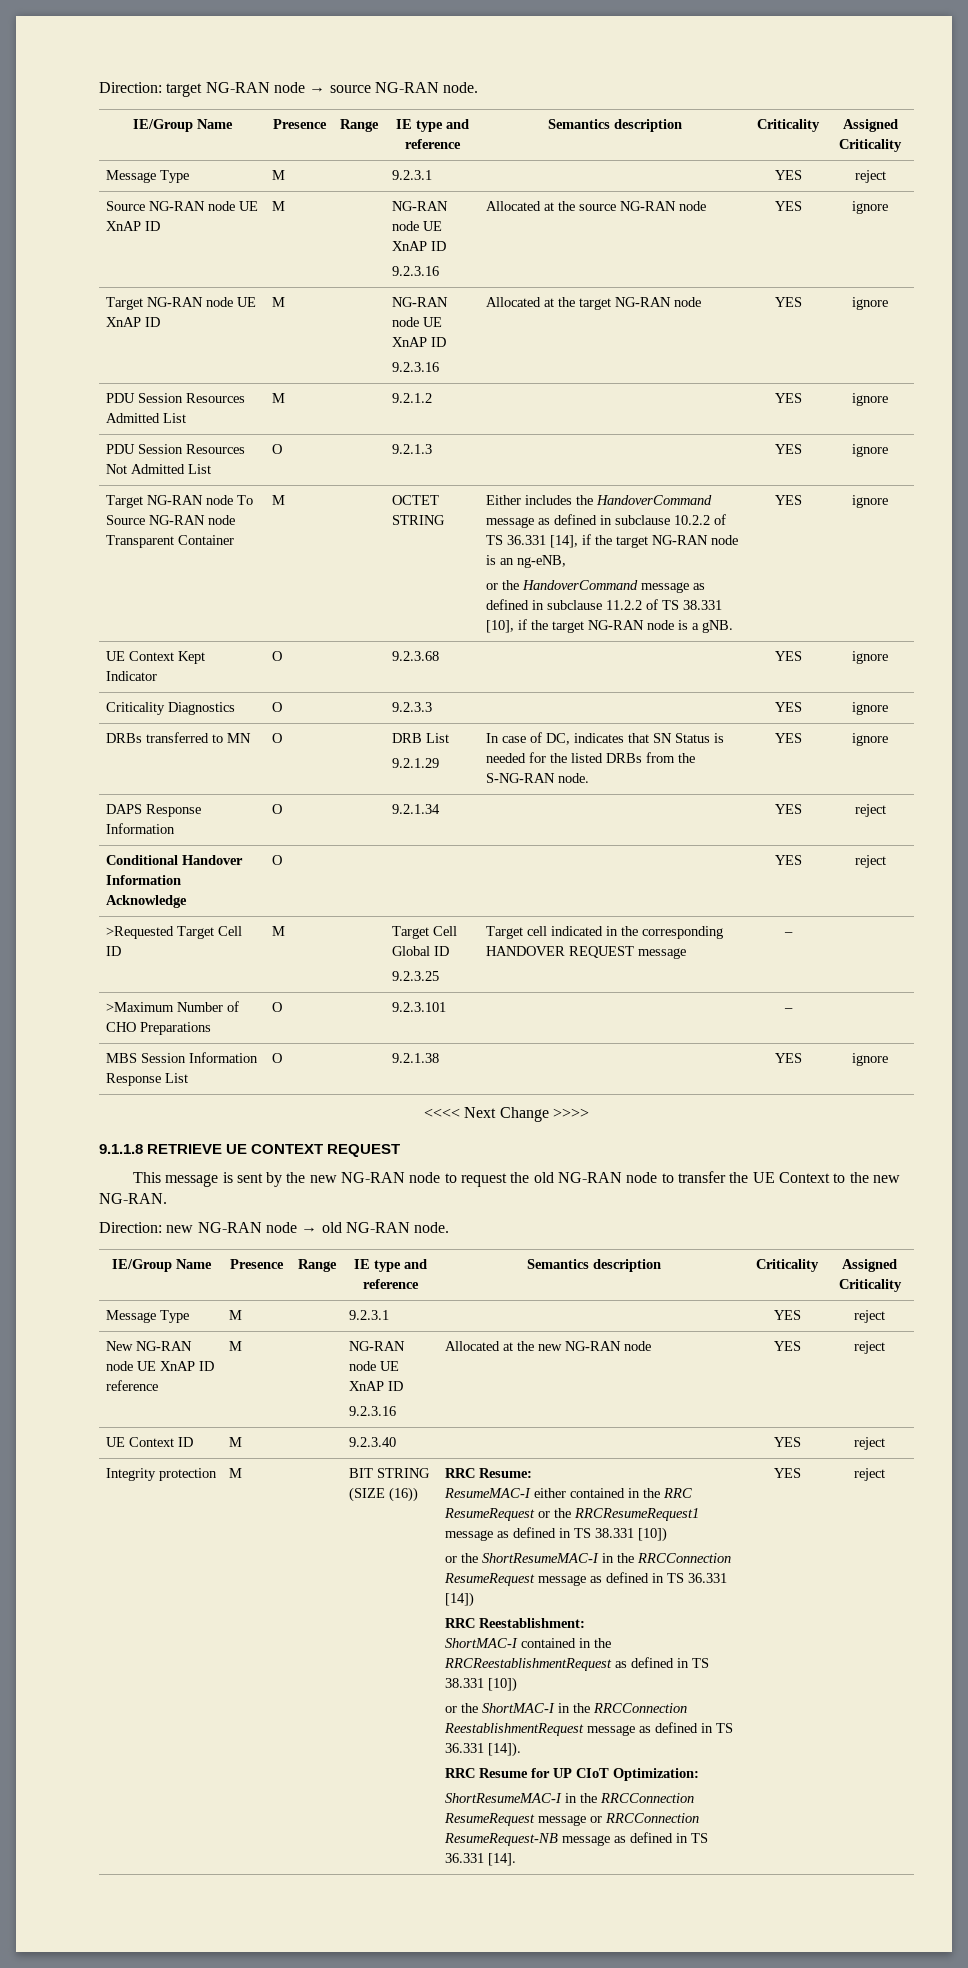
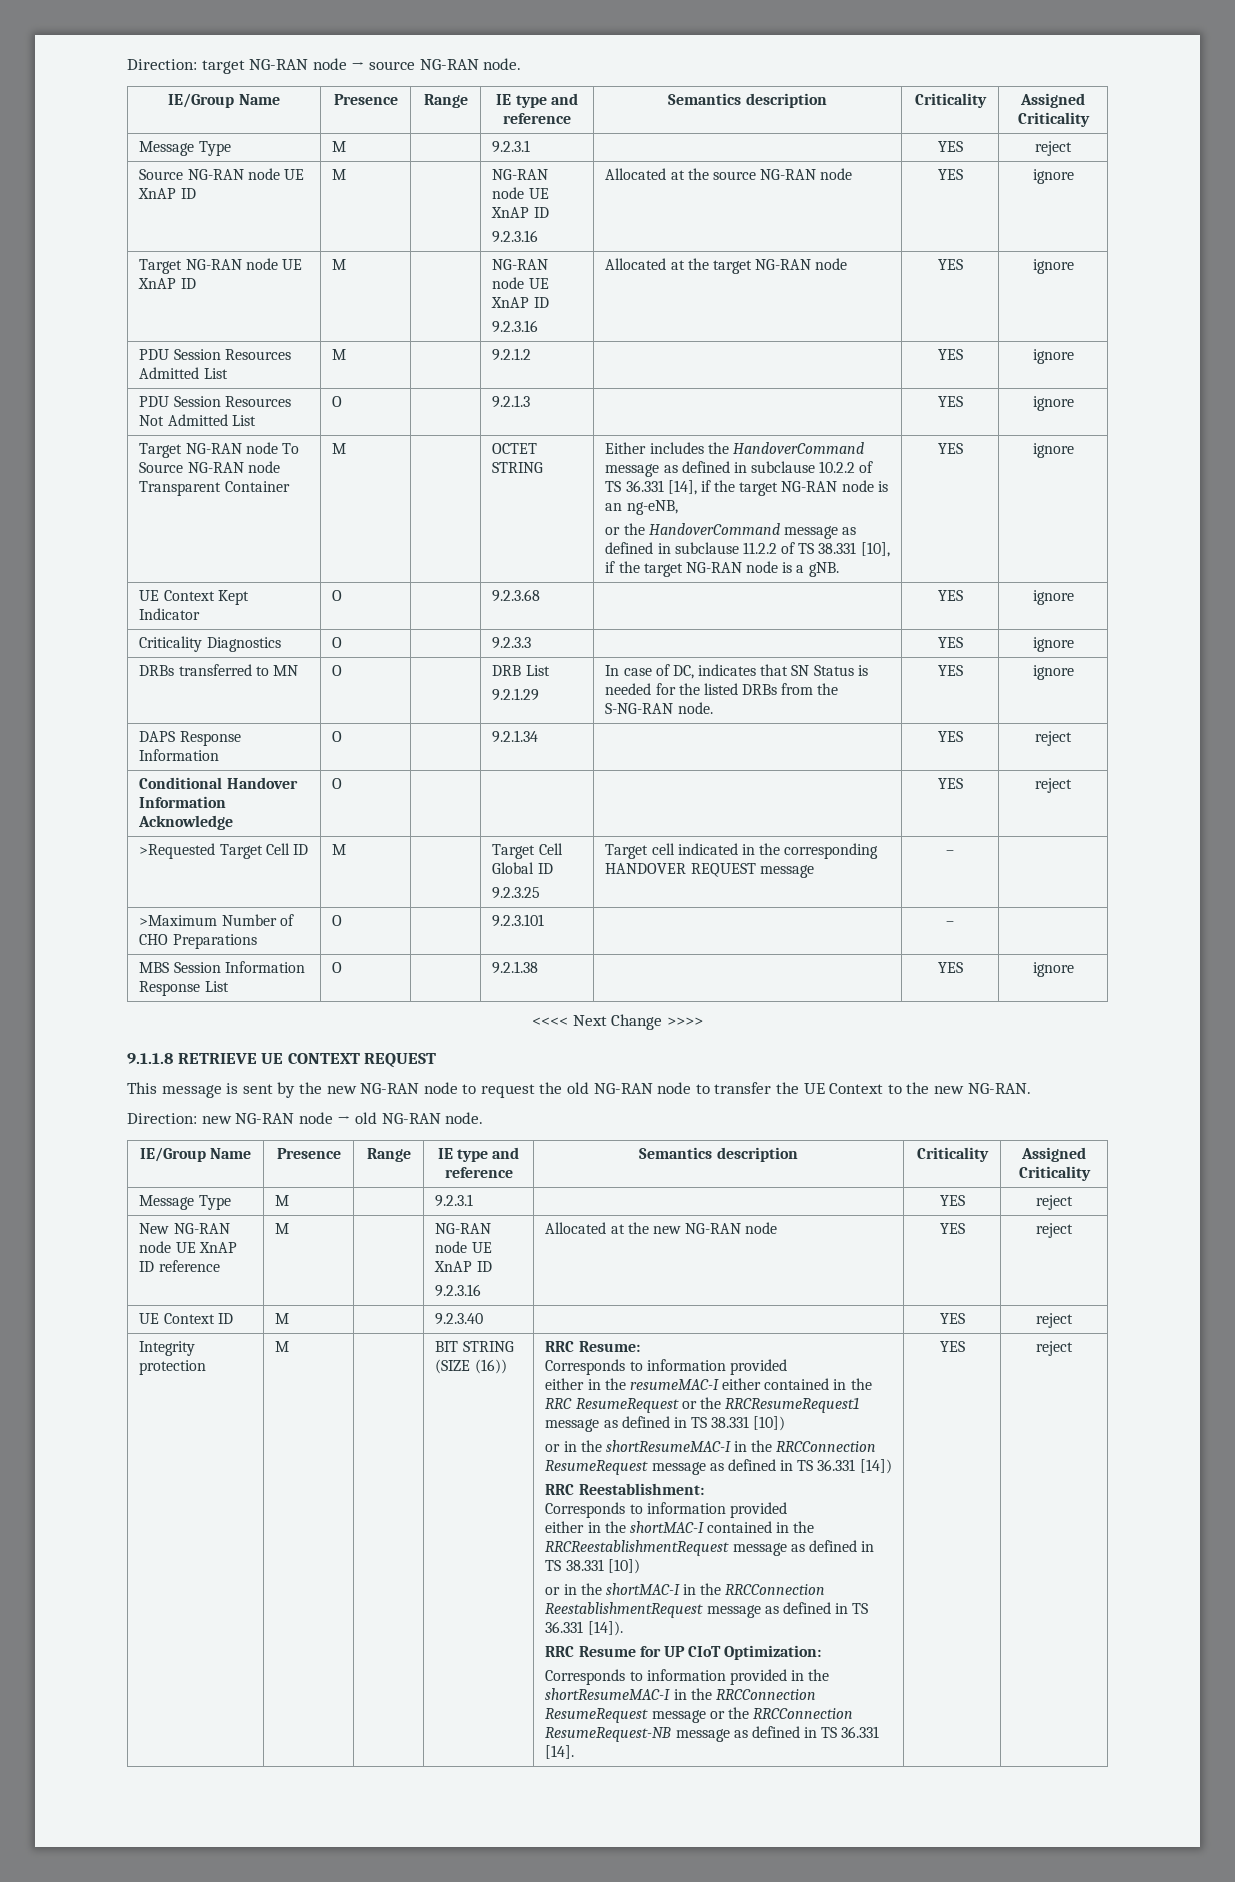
  RRC Resume:
- ResumeMAC-I either contained in the RRC ResumeRequest or the RRCResumeRequest1 message as defined in TS 38.331 [10])
+ Corresponds to information provided
+ either in the resumeMAC-I either contained in the RRC ResumeRequest or the RRCResumeRequest1 message as defined in TS 38.331 [10])
- or the ShortResumeMAC-I in the RRCConnection ResumeRequest message as defined in TS 36.331 [14])
+ or in the shortResumeMAC-I in the RRCConnection ResumeRequest message as defined in TS 36.331 [14])
  RRC Reestablishment:
- ShortMAC-I contained in the RRCReestablishmentRequest as defined in TS 38.331 [10])
- or the ShortMAC-I in the RRCConnection ReestablishmentRequest message as defined in TS 36.331 [14]).
+ Corresponds to information provided
+ either in the shortMAC-I contained in the RRCReestablishmentRequest message as defined in TS 38.331 [10])
+ or in the shortMAC-I in the RRCConnection ReestablishmentRequest message as defined in TS 36.331 [14]).
- ShortResumeMAC-I in the RRCConnection ResumeRequest message or RRCConnection ResumeRequest-NB message as defined in TS 36.331 [14].
+ Corresponds to information provided in the shortResumeMAC-I in the RRCConnection ResumeRequest message or the RRCConnection ResumeRequest-NB message as defined in TS 36.331 [14].

